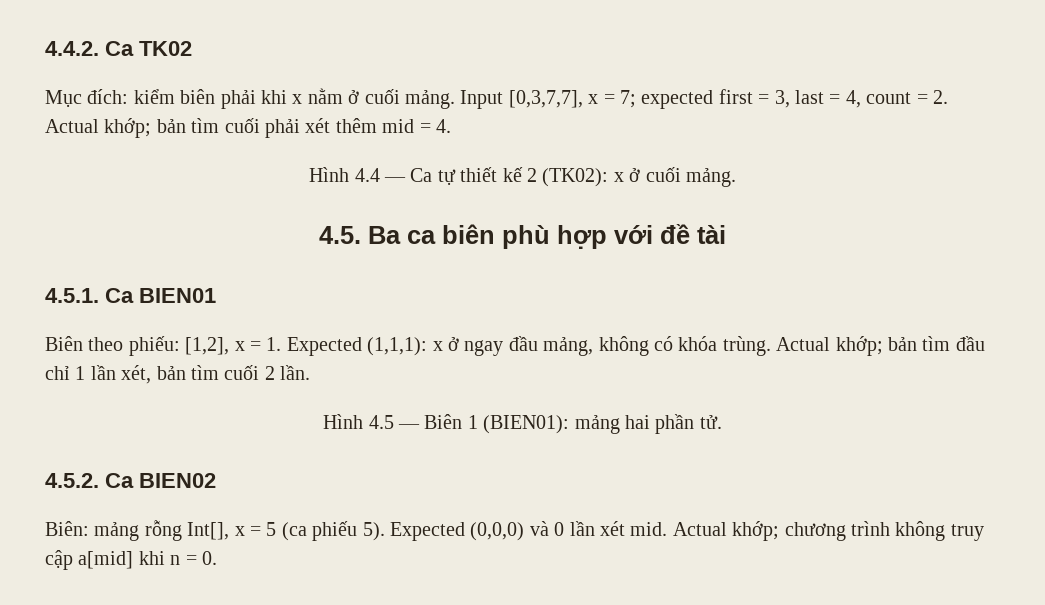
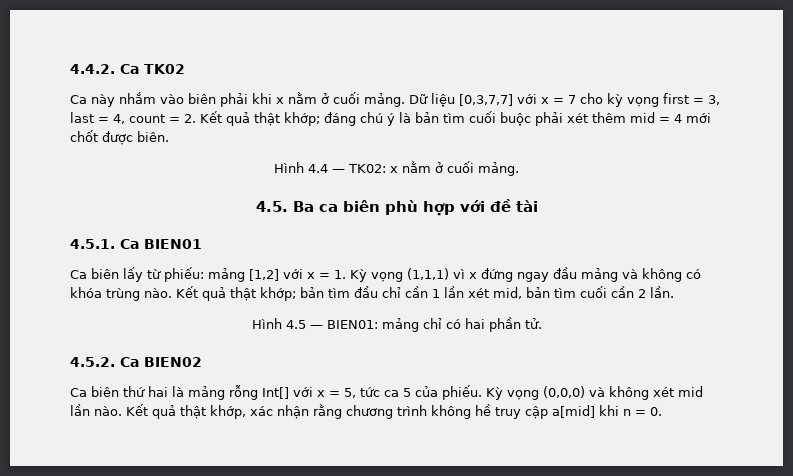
- Mục đích: kiểm biên phải khi x nằm ở cuối mảng.
+ Ca này nhắm vào biên phải khi x nằm ở cuối mảng.
- Input [0,3,7,7], x = 7; expected first = 3, last = 4, count = 2. Actual khớp; bản tìm cuối phải xét thêm mid = 4.
- Hình 4.4 — Ca tự thiết kế 2 (TK02): x ở cuối mảng.
+ Dữ liệu [0,3,7,7] với x = 7 cho kỳ vọng first = 3, last = 4, count = 2. Kết quả thật khớp; đáng chú ý là bản tìm cuối buộc phải xét thêm mid = 4 mới chốt được biên.
+ Hình 4.4 — TK02: x nằm ở cuối mảng.
- Biên theo phiếu: [1,2], x = 1. Expected (1,1,1): x ở ngay đầu mảng, không có khóa trùng. Actual khớp; bản tìm đầu chỉ 1 lần xét, bản tìm cuối 2 lần.
+ Ca biên lấy từ phiếu: mảng [1,2] với x = 1. Kỳ vọng (1,1,1) vì x đứng ngay đầu mảng và không có khóa trùng nào. Kết quả thật khớp; bản tìm đầu chỉ cần 1 lần xét mid, bản tìm cuối cần 2 lần.
- Hình 4.5 — Biên 1 (BIEN01): mảng hai phần tử.
+ Hình 4.5 — BIEN01: mảng chỉ có hai phần tử.
- Biên: mảng rỗng Int[], x = 5 (ca phiếu 5). Expected (0,0,0) và 0 lần xét mid. Actual khớp; chương trình không truy cập a[mid] khi n = 0.
+ Ca biên thứ hai là mảng rỗng Int[] với x = 5, tức ca 5 của phiếu. Kỳ vọng (0,0,0) và không xét mid lần nào. Kết quả thật khớp, xác nhận rằng chương trình không hề truy cập a[mid] khi n = 0.

